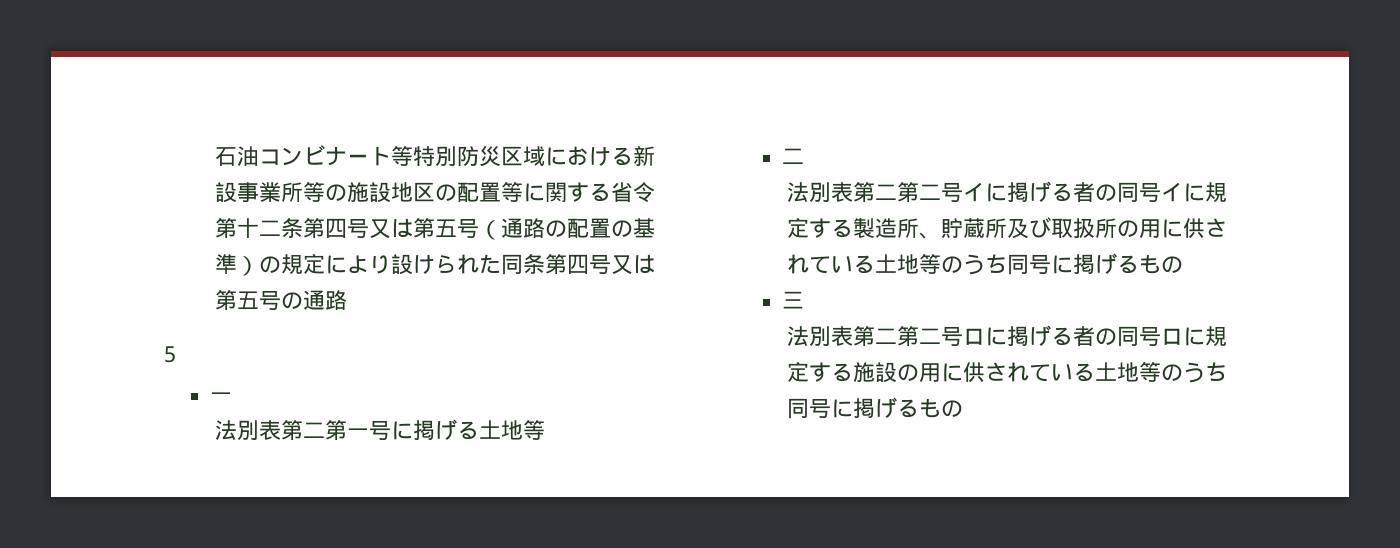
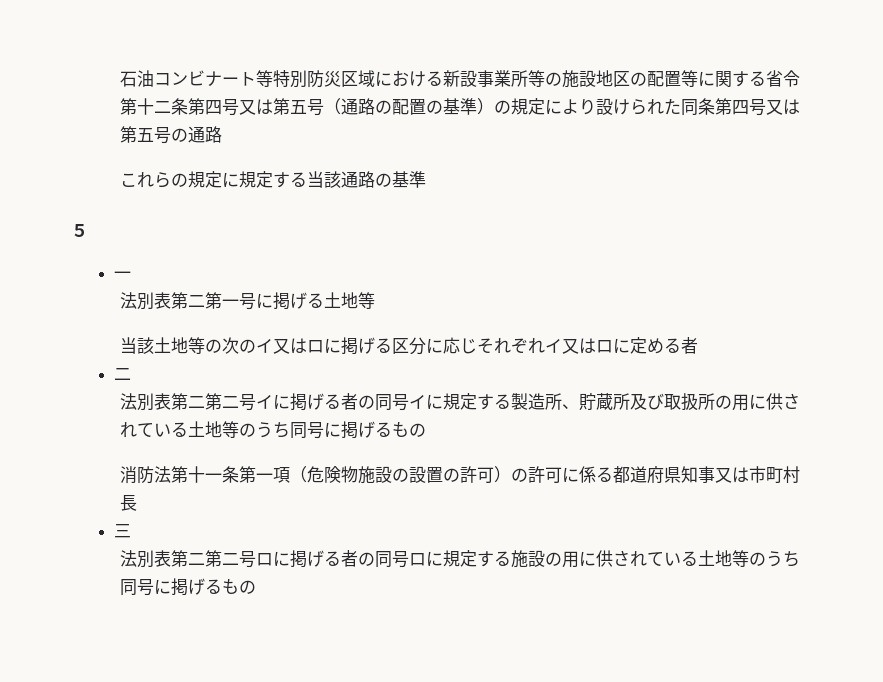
+ これらの規定に規定する当該通路の基準
+ 当該土地等の次のイ又はロに掲げる区分に応じそれぞれイ又はロに定める者
+ 消防法第十一条第一項（危険物施設の設置の許可）の許可に係る都道府県知事又は市町村長

